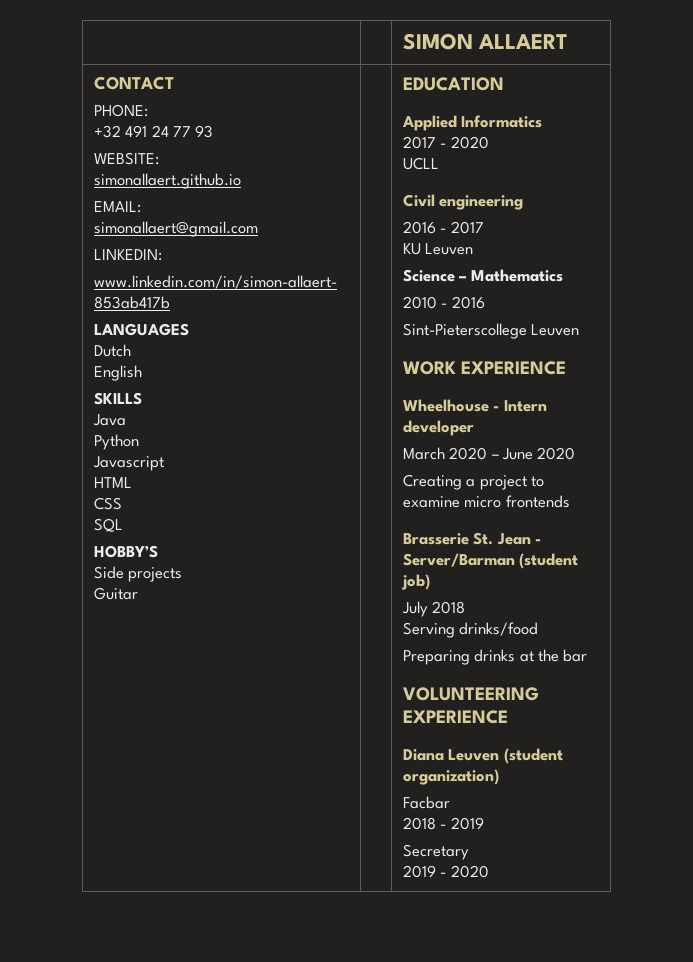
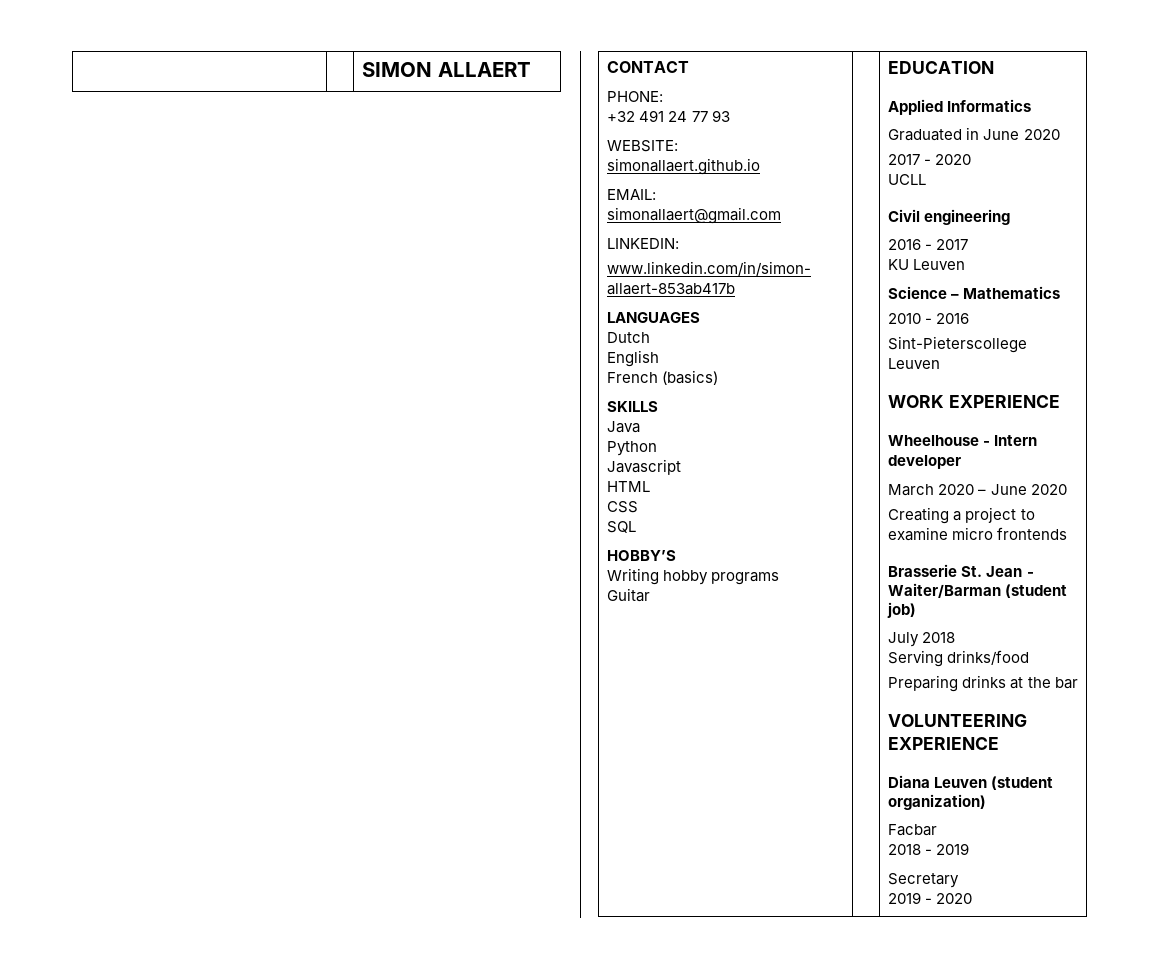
+ French (basics)
- Side projects
+ Writing hobby programs
+ Graduated in June 2020
- Brasserie St. Jean - Server/Barman (student job)
+ Brasserie St. Jean - Waiter/Barman (student job)

